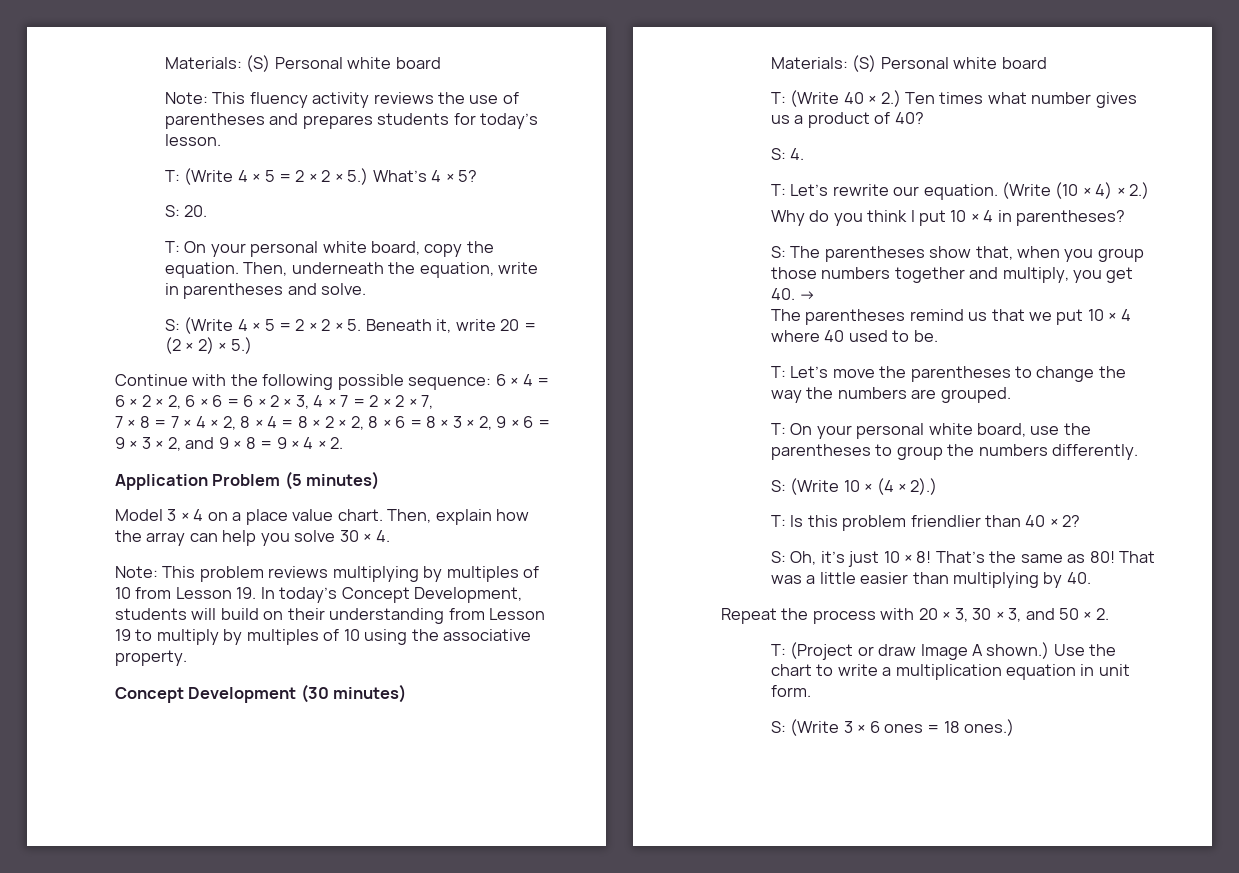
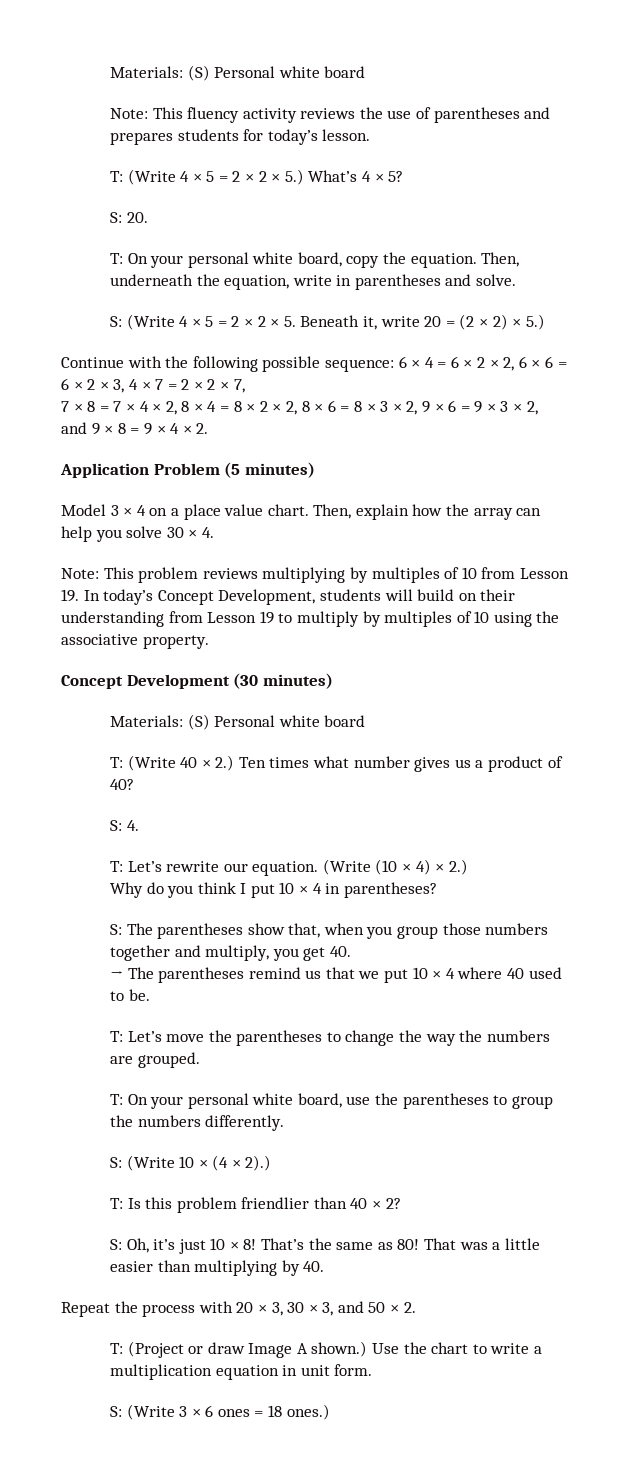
- S: The parentheses show that, when you group those numbers together and multiply, you get 40. →
- The parentheses remind us that we put 10 × 4 where 40 used to be.
+ S: The parentheses show that, when you group those numbers together and multiply, you get 40.
+ → The parentheses remind us that we put 10 × 4 where 40 used to be.

